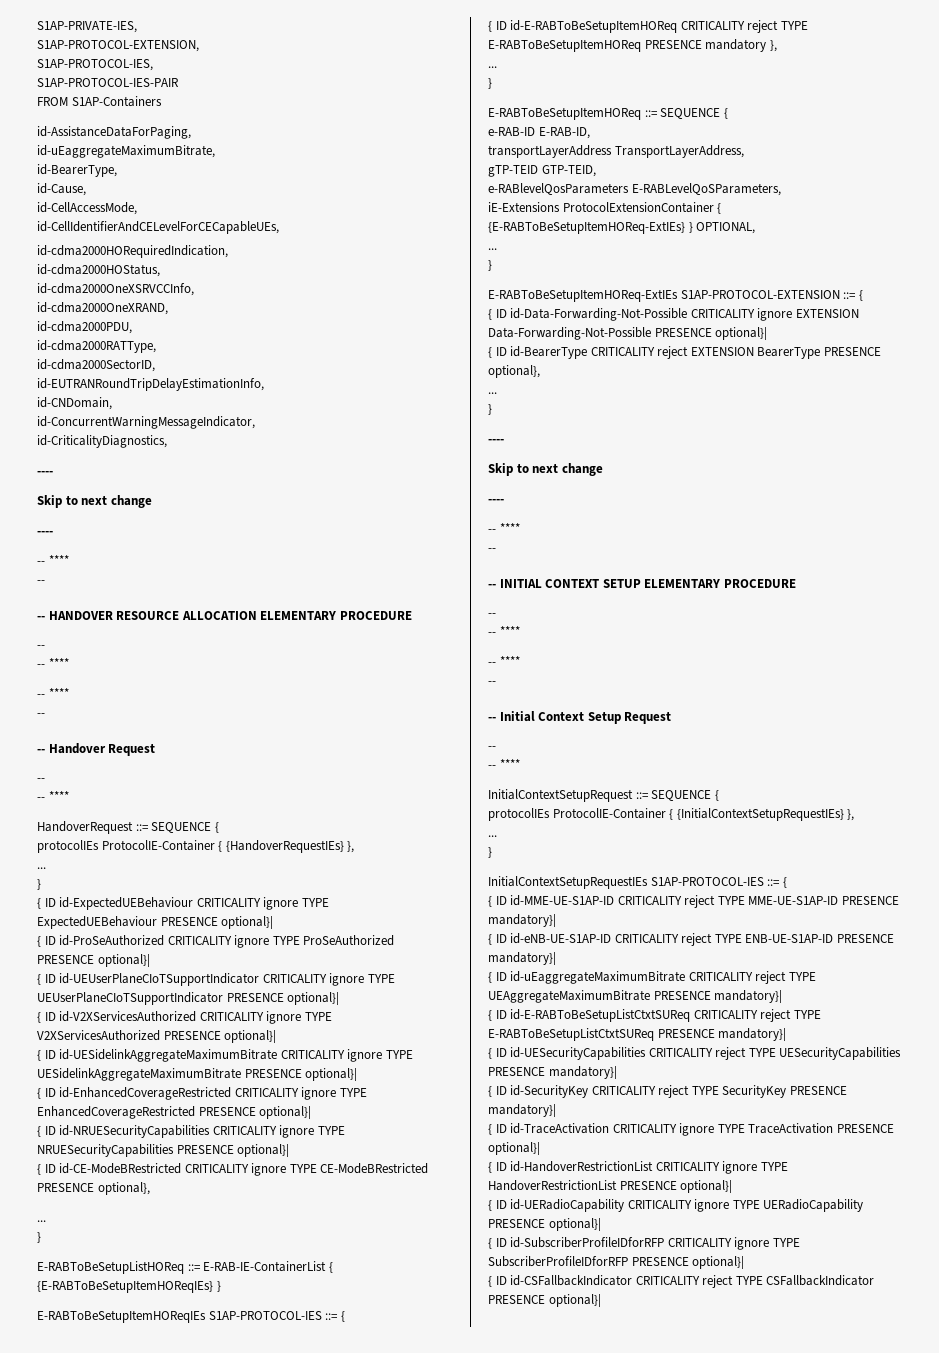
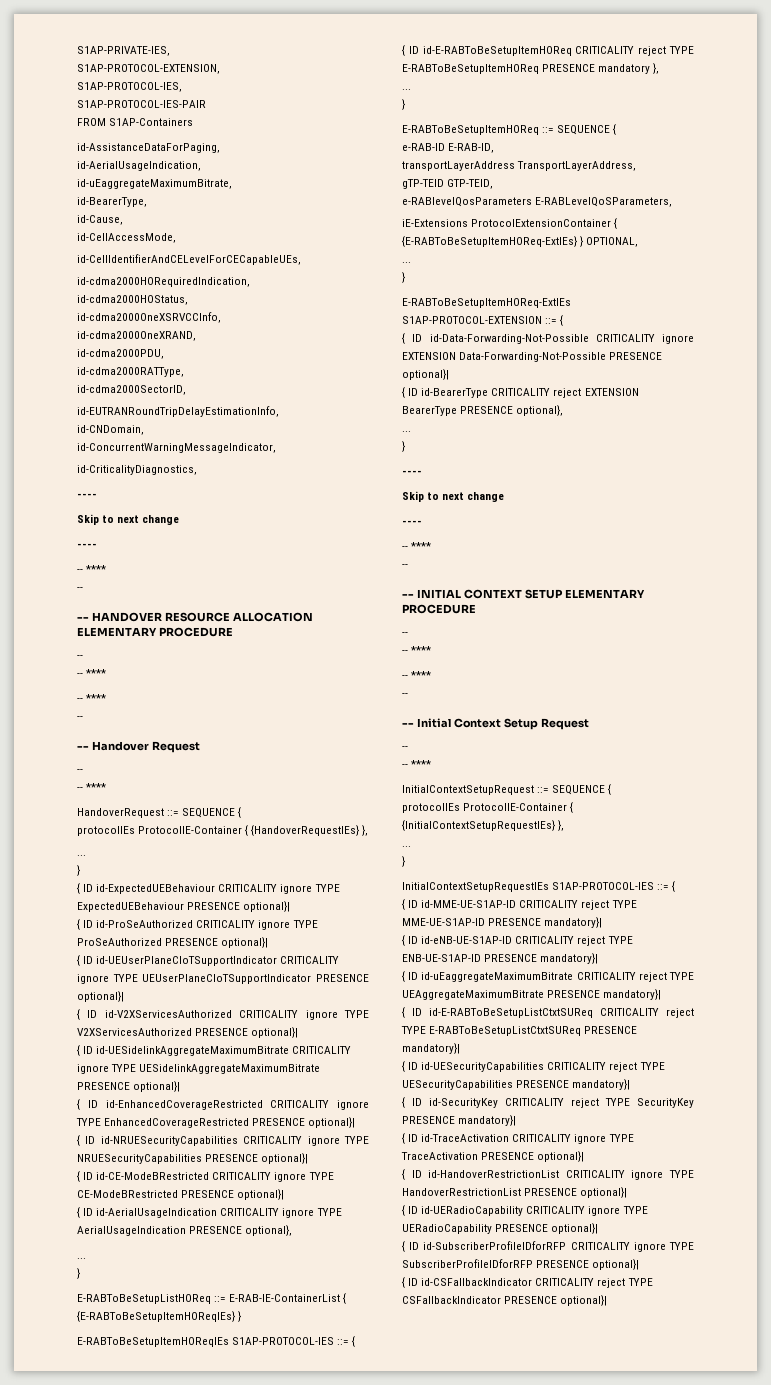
+ id-AerialUsageIndication,
- { ID id-CE-ModeBRestricted CRITICALITY ignore TYPE CE-ModeBRestricted PRESENCE optional},
+ { ID id-CE-ModeBRestricted CRITICALITY ignore TYPE CE-ModeBRestricted PRESENCE optional}|
+ { ID id-AerialUsageIndication CRITICALITY ignore TYPE AerialUsageIndication PRESENCE optional},

